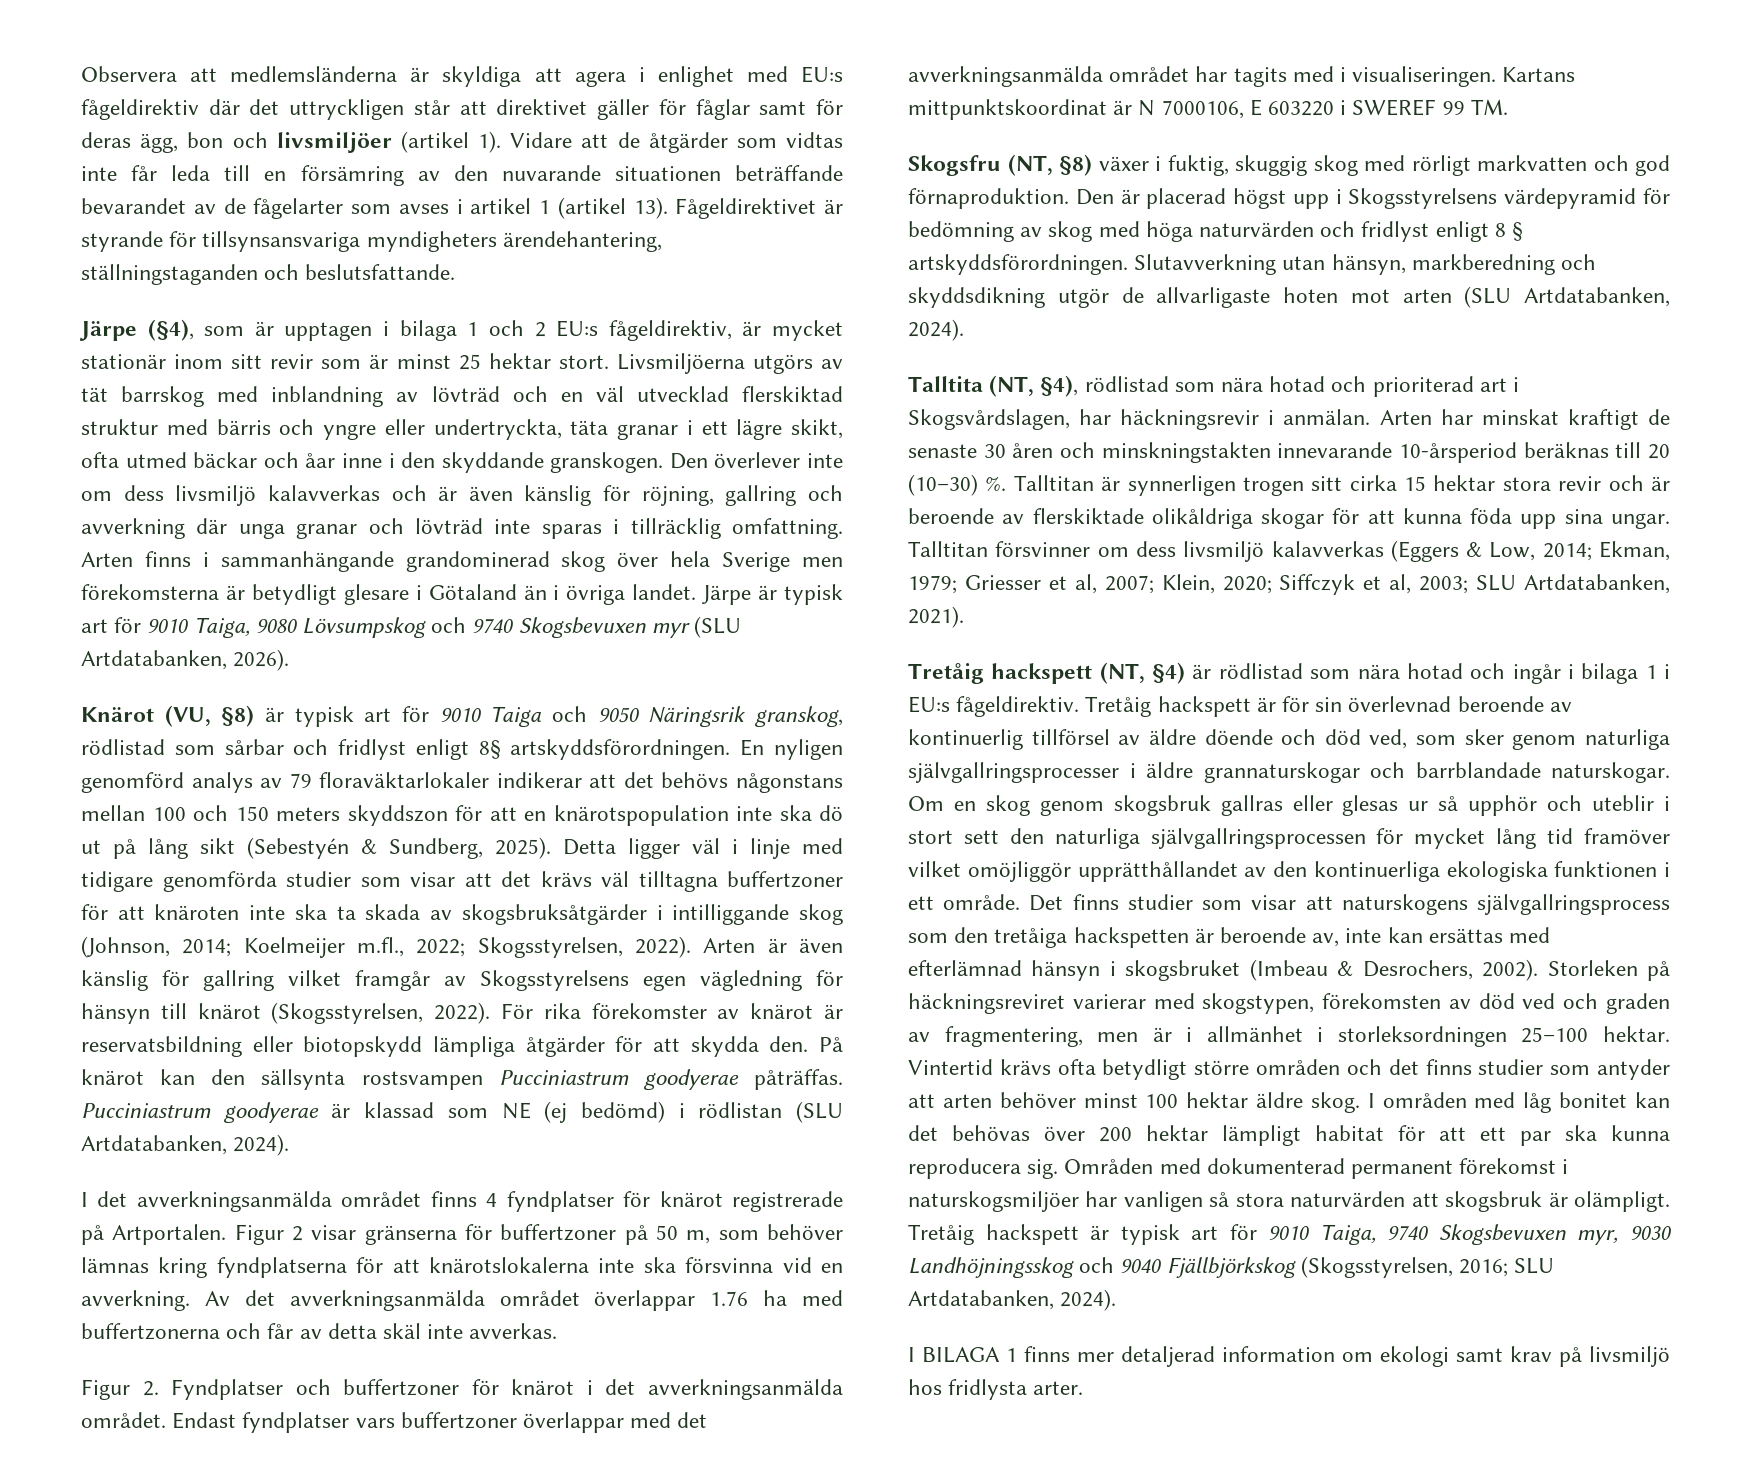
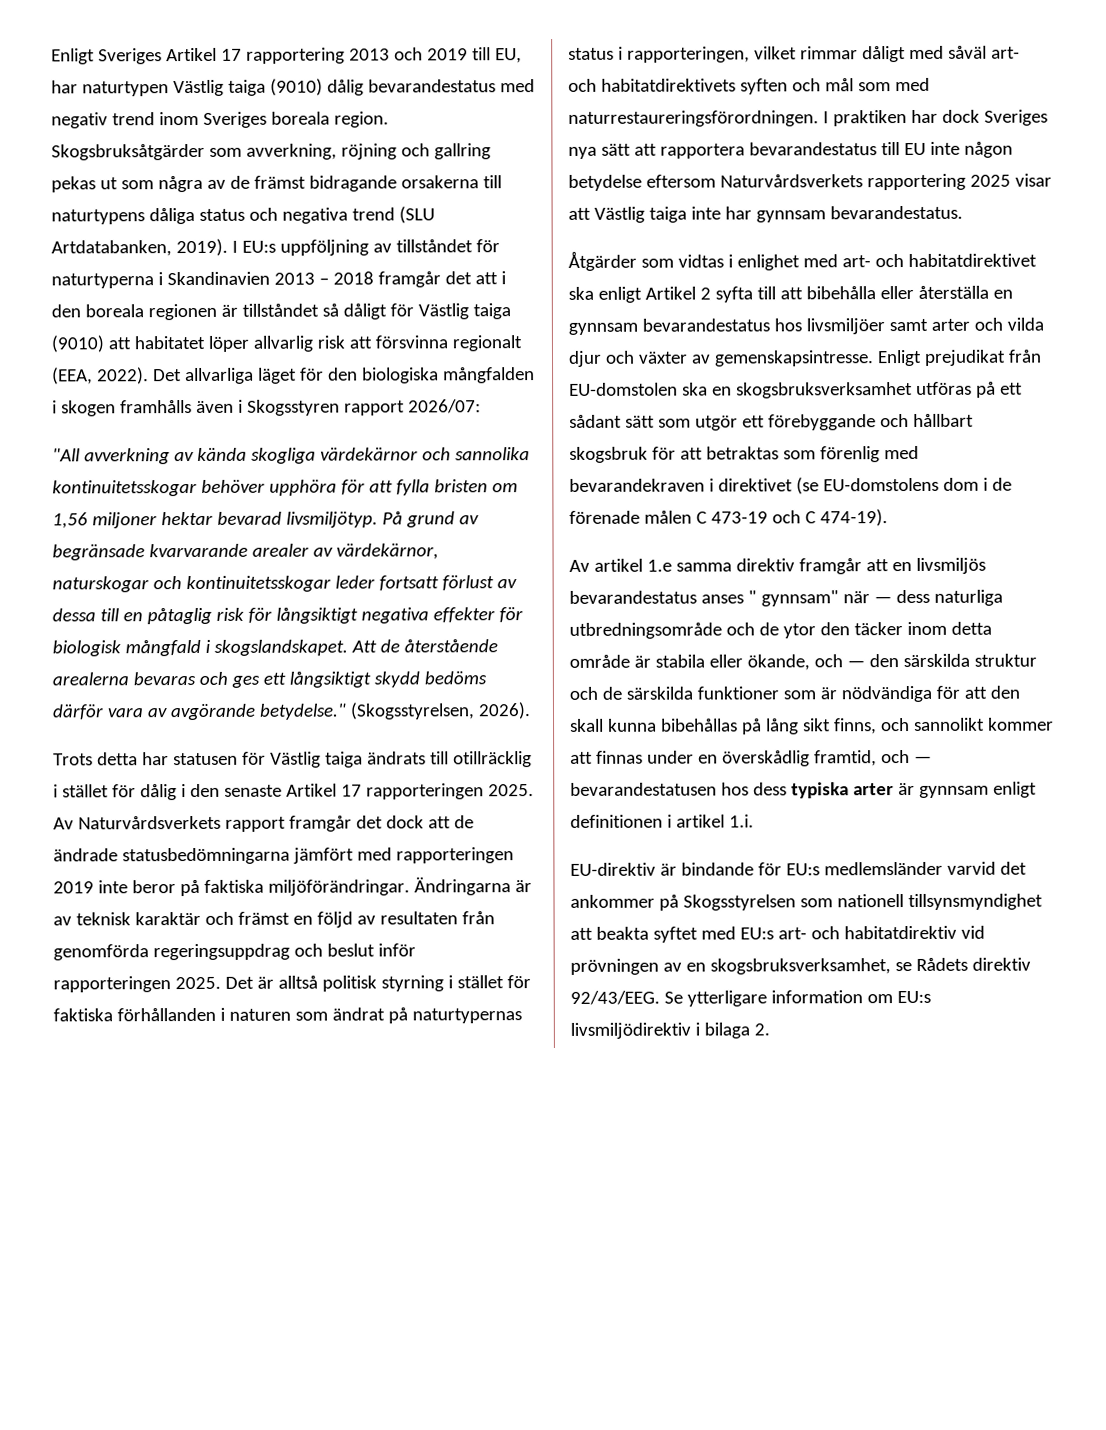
- Observera att medlemsländerna är skyldiga att agera i enlighet med EU:s fågeldirektiv där det uttryckligen står att direktivet gäller för fåglar samt för deras ägg, bon och livsmiljöer (artikel 1). Vidare att de åtgärder som vidtas inte får leda till en försämring av den nuvarande situationen beträffande bevarandet av de fågelarter som avses i artikel 1 (artikel 13). Fågeldirektivet är styrande för tillsynsansvariga myndigheters ärendehantering, ställningstaganden och beslutsfattande.
- Järpe (§4), som är upptagen i bilaga 1 och 2 EU:s fågeldirektiv, är mycket stationär inom sitt revir som är minst 25 hektar stort. Livsmiljöerna utgörs av tät barrskog med inblandning av lövträd och en väl utvecklad flerskiktad struktur med bärris och yngre eller undertryckta, täta granar i ett lägre skikt, ofta utmed bäckar och åar inne i den skyddande granskogen. Den överlever inte om dess livsmiljö kalavverkas och är även känslig för röjning, gallring och avverkning där unga granar och lövträd inte sparas i tillräcklig omfattning. Arten finns i sammanhängande grandominerad skog över hela Sverige men förekomsterna är betydligt glesare i Götaland än i övriga landet. Järpe är typisk art för 9010 Taiga, 9080 Lövsumpskog och 9740 Skogsbevuxen myr (SLU Artdatabanken, 2026).
- Knärot (VU, §8) är typisk art för 9010 Taiga och 9050 Näringsrik granskog, rödlistad som sårbar och fridlyst enligt 8§ artskyddsförordningen. En nyligen genomförd analys av 79 floraväktarlokaler indikerar att det behövs någonstans mellan 100 och 150 meters skyddszon för att en knärotspopulation inte ska dö ut på lång sikt (Sebestyén & Sundberg, 2025). Detta ligger väl i linje med tidigare genomförda studier som visar att det krävs väl tilltagna buffertzoner för att knäroten inte ska ta skada av skogsbruksåtgärder i intilliggande skog (Johnson, 2014; Koelmeijer m.fl., 2022; Skogsstyrelsen, 2022). Arten är även känslig för gallring vilket framgår av Skogsstyrelsens egen vägledning för hänsyn till knärot (Skogsstyrelsen, 2022). För rika förekomster av knärot är reservatsbildning eller biotopskydd lämpliga åtgärder för att skydda den. På knärot kan den sällsynta rostsvampen Pucciniastrum goodyerae påträffas. Pucciniastrum goodyerae är klassad som NE (ej bedömd) i rödlistan (SLU Artdatabanken, 2024).
- I det avverkningsanmälda området finns 4 fyndplatser för knärot registrerade på Artportalen. Figur 2 visar gränserna för buffertzoner på 50 m, som behöver lämnas kring fyndplatserna för att knärotslokalerna inte ska försvinna vid en avverkning. Av det avverkningsanmälda området överlappar 1.76 ha med buffertzonerna och får av detta skäl inte avverkas.
- Figur 2. Fyndplatser och buffertzoner för knärot i det avverkningsanmälda området. Endast fyndplatser vars buffertzoner överlappar med det avverkningsanmälda området har tagits med i visualiseringen. Kartans mittpunktskoordinat är N 7000106, E 603220 i SWEREF 99 TM.
- Skogsfru (NT, §8) växer i fuktig, skuggig skog med rörligt markvatten och god förnaproduktion. Den är placerad högst upp i Skogsstyrelsens värdepyramid för bedömning av skog med höga naturvärden och fridlyst enligt 8 § artskyddsförordningen. Slutavverkning utan hänsyn, markberedning och skyddsdikning utgör de allvarligaste hoten mot arten (SLU Artdatabanken, 2024).
- Talltita (NT, §4), rödlistad som nära hotad och prioriterad art i Skogsvårdslagen, har häckningsrevir i anmälan. Arten har minskat kraftigt de senaste 30 åren och minskningstakten innevarande 10-årsperiod beräknas till 20 (10–30) %. Talltitan är synnerligen trogen sitt cirka 15 hektar stora revir och är beroende av flerskiktade olikåldriga skogar för att kunna föda upp sina ungar. Talltitan försvinner om dess livsmiljö kalavverkas (Eggers & Low, 2014; Ekman, 1979; Griesser et al, 2007; Klein, 2020; Siffczyk et al, 2003; SLU Artdatabanken, 2021).
- Tretåig hackspett (NT, §4) är rödlistad som nära hotad och ingår i bilaga 1 i EU:s fågeldirektiv. Tretåig hackspett är för sin överlevnad beroende av kontinuerlig tillförsel av äldre döende och död ved, som sker genom naturliga självgallringsprocesser i äldre grannaturskogar och barrblandade naturskogar. Om en skog genom skogsbruk gallras eller glesas ur så upphör och uteblir i stort sett den naturliga självgallringsprocessen för mycket lång tid framöver vilket omöjliggör upprätthållandet av den kontinuerliga ekologiska funktionen i ett område. Det finns studier som visar att naturskogens självgallringsprocess som den tretåiga hackspetten är beroende av, inte kan ersättas med efterlämnad hänsyn i skogsbruket (Imbeau & Desrochers, 2002). Storleken på häckningsreviret varierar med skogstypen, förekomsten av död ved och graden av fragmentering, men är i allmänhet i storleksordningen 25–100 hektar. Vintertid krävs ofta betydligt större områden och det finns studier som antyder att arten behöver minst 100 hektar äldre skog. I områden med låg bonitet kan det behövas över 200 hektar lämpligt habitat för att ett par ska kunna reproducera sig. Områden med dokumenterad permanent förekomst i naturskogsmiljöer har vanligen så stora naturvärden att skogsbruk är olämpligt. Tretåig hackspett är typisk art för 9010 Taiga, 9740 Skogsbevuxen myr, 9030 Landhöjningsskog och 9040 Fjällbjörkskog (Skogsstyrelsen, 2016; SLU Artdatabanken, 2024).
- I BILAGA 1 finns mer detaljerad information om ekologi samt krav på livsmiljö hos fridlysta arter.
+ Enligt Sveriges Artikel 17 rapportering 2013 och 2019 till EU, har naturtypen Västlig taiga (9010) dålig bevarandestatus med negativ trend inom Sveriges boreala region. Skogsbruksåtgärder som avverkning, röjning och gallring pekas ut som några av de främst bidragande orsakerna till naturtypens dåliga status och negativa trend (SLU Artdatabanken, 2019). I EU:s uppföljning av tillståndet för naturtyperna i Skandinavien 2013 – 2018 framgår det att i den boreala regionen är tillståndet så dåligt för Västlig taiga (9010) att habitatet löper allvarlig risk att försvinna regionalt (EEA, 2022). Det allvarliga läget för den biologiska mångfalden i skogen framhålls även i Skogsstyren rapport 2026/07:
+ "All avverkning av kända skogliga värdekärnor och sannolika kontinuitetsskogar behöver upphöra för att fylla bristen om 1,56 miljoner hektar bevarad livsmiljötyp. På grund av begränsade kvarvarande arealer av värdekärnor, naturskogar och kontinuitetsskogar leder fortsatt förlust av dessa till en påtaglig risk för långsiktigt negativa effekter för biologisk mångfald i skogslandskapet. Att de återstående arealerna bevaras och ges ett långsiktigt skydd bedöms därför vara av avgörande betydelse." (Skogsstyrelsen, 2026).
+ Trots detta har statusen för Västlig taiga ändrats till otillräcklig i stället för dålig i den senaste Artikel 17 rapporteringen 2025. Av Naturvårdsverkets rapport framgår det dock att de ändrade statusbedömningarna jämfört med rapporteringen 2019 inte beror på faktiska miljöförändringar. Ändringarna är av teknisk karaktär och främst en följd av resultaten från genomförda regeringsuppdrag och beslut inför rapporteringen 2025. Det är alltså politisk styrning i stället för faktiska förhållanden i naturen som ändrat på naturtypernas status i rapporteringen, vilket rimmar dåligt med såväl art- och habitatdirektivets syften och mål som med naturrestaureringsförordningen. I praktiken har dock Sveriges nya sätt att rapportera bevarandestatus till EU inte någon betydelse eftersom Naturvårdsverkets rapportering 2025 visar att Västlig taiga inte har gynnsam bevarandestatus.
+ Åtgärder som vidtas i enlighet med art- och habitatdirektivet ska enligt Artikel 2 syfta till att bibehålla eller återställa en gynnsam bevarandestatus hos livsmiljöer samt arter och vilda djur och växter av gemenskapsintresse. Enligt prejudikat från EU-domstolen ska en skogsbruksverksamhet utföras på ett sådant sätt som utgör ett förebyggande och hållbart skogsbruk för att betraktas som förenlig med bevarandekraven i direktivet (se EU-domstolens dom i de förenade målen C 473-19 och C 474-19).
+ Av artikel 1.e samma direktiv framgår att en livsmiljös bevarandestatus anses " gynnsam" när — dess naturliga utbredningsområde och de ytor den täcker inom detta område är stabila eller ökande, och — den särskilda struktur och de särskilda funktioner som är nödvändiga för att den skall kunna bibehållas på lång sikt finns, och sannolikt kommer att finnas under en överskådlig framtid, och — bevarandestatusen hos dess typiska arter är gynnsam enligt definitionen i artikel 1.i.
+ EU-direktiv är bindande för EU:s medlemsländer varvid det ankommer på Skogsstyrelsen som nationell tillsynsmyndighet att beakta syftet med EU:s art- och habitatdirektiv vid prövningen av en skogsbruksverksamhet, se Rådets direktiv 92/43/EEG. Se ytterligare information om EU:s livsmiljödirektiv i bilaga 2.

